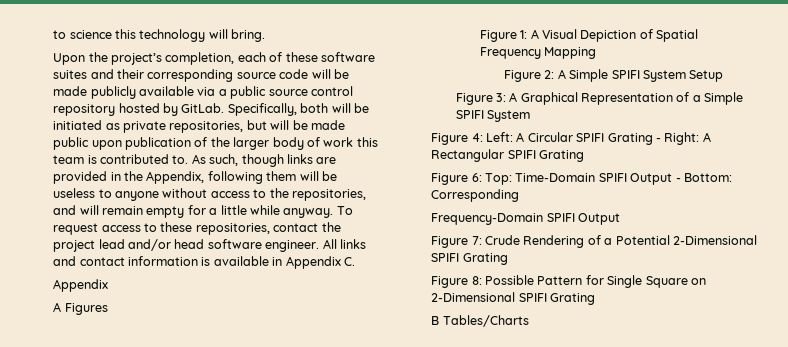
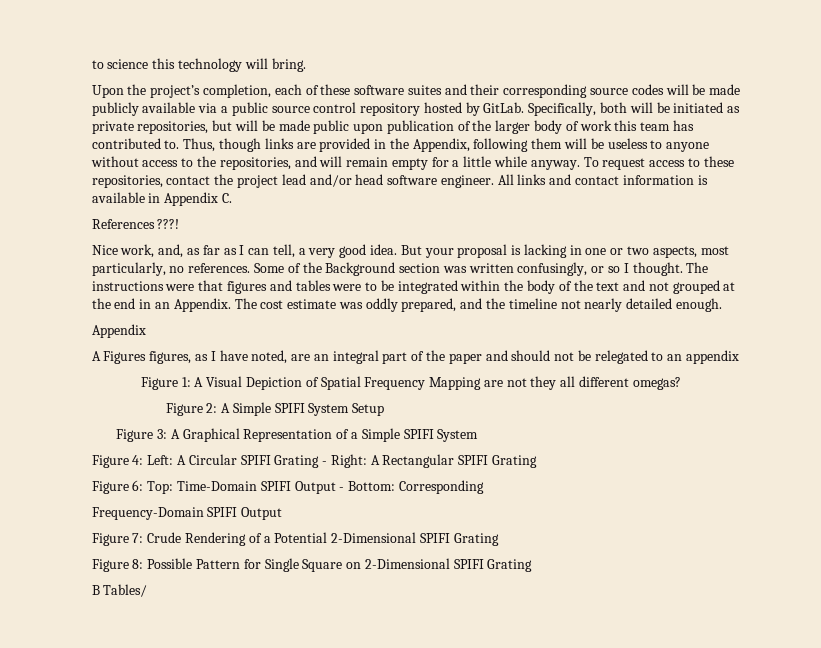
- Upon the project’s completion, each of these software suites and their corresponding source code will be made publicly available via a public source control repository hosted by GitLab.
+ Upon the project’s completion, each of these software suites and their corresponding source codes will be made publicly available via a public source control repository hosted by GitLab.
- Specifically, both will be initiated as private repositories, but will be made public upon publication of the larger body of work this team is contributed to.
+ Specifically, both will be initiated as private repositories, but will be made public upon publication of the larger body of work this team has contributed to.
- As such, though links are provided in the Appendix, following them will be useless to anyone without access to the repositories, and will remain empty for a little while anyway.
+ Thus, though links are provided in the Appendix, following them will be useless to anyone without access to the repositories, and will remain empty for a little while anyway.
  All links and contact information is available in Appendix C.
+ References ???!
+ Nice work, and, as far as I can tell, a very good idea. But your proposal is lacking in one or two aspects, most particularly, no references. Some of the Background section was written confusingly, or so I thought. The instructions were that figures and tables were to be integrated within the body of the text and not grouped at the end in an Appendix. The cost estimate was oddly prepared, and the timeline not nearly detailed enough.
  Appendix
- A Figures
+ A Figures figures, as I have noted, are an integral part of the paper and should not be relegated to an appendix
- Figure 1: A Visual Depiction of Spatial Frequency Mapping
+ Figure 1: A Visual Depiction of Spatial Frequency Mapping are not they all different omegas?
- B Tables/Charts
+ B Tables/

